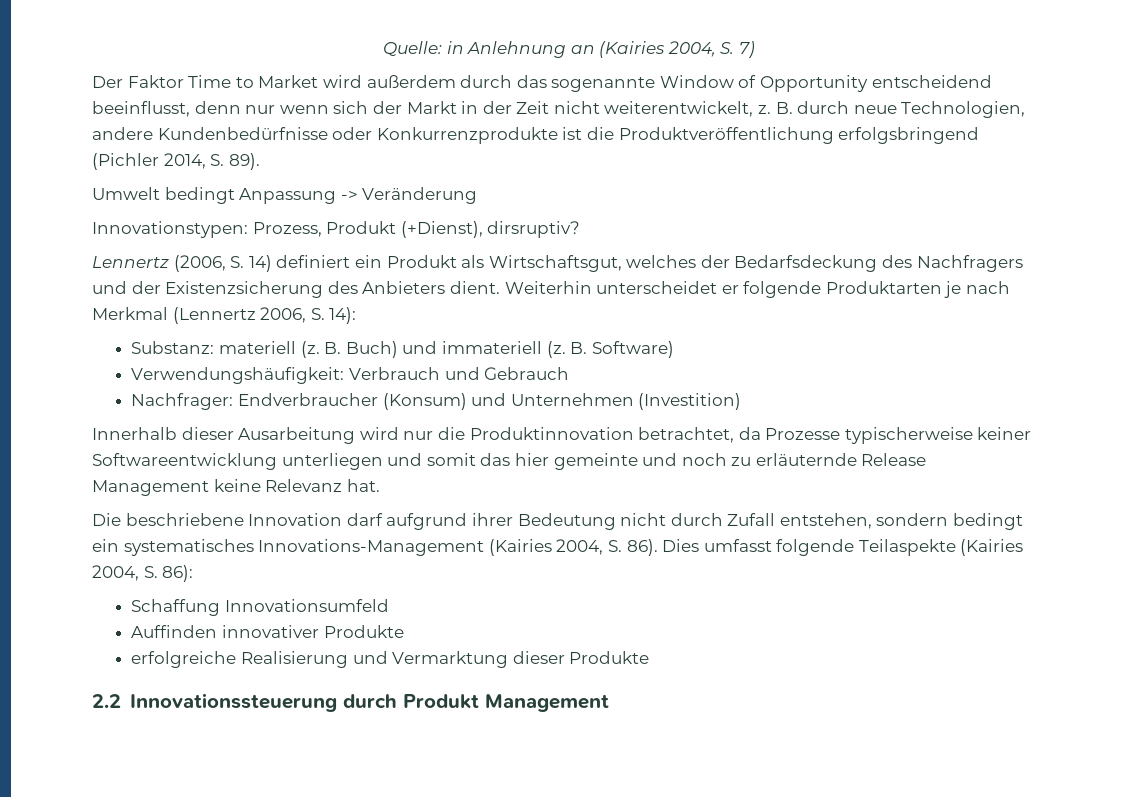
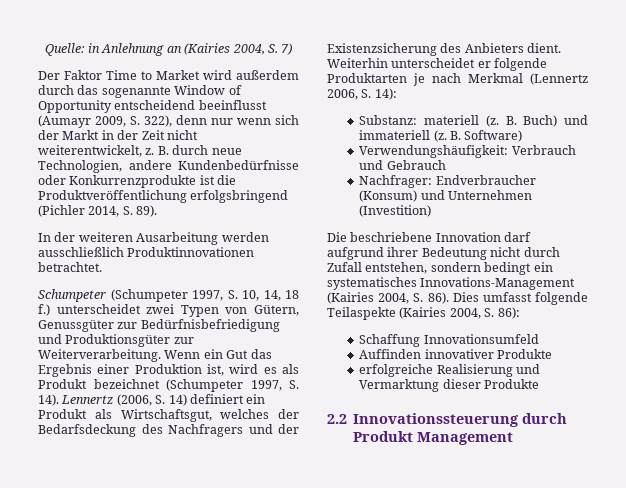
- Der Faktor Time to Market wird außerdem durch das sogenannte Window of Opportunity entscheidend beeinflusst, denn nur wenn sich der Markt in der Zeit nicht weiterentwickelt, z.
+ Der Faktor Time to Market wird außerdem durch das sogenannte Window of Opportunity entscheidend beeinflusst (Aumayr 2009, S. 322), denn nur wenn sich der Markt in der Zeit nicht weiterentwickelt, z.
- Umwelt bedingt Anpassung -> Veränderung
- Innovationstypen: Prozess, Produkt (+Dienst), dirsruptiv?
- Lennertz (2006, S. 14) definiert ein Produkt als Wirtschaftsgut, welches der Bedarfsdeckung des Nachfragers und der Existenzsicherung des Anbieters dient.
+ In der weiteren Ausarbeitung werden ausschließlich Produktinnovationen betrachtet.
+ Schumpeter (Schumpeter 1997, S. 10, 14, 18 f.) unterscheidet zwei Typen von Gütern, Genussgüter zur Bedürfnisbefriedigung und Produktionsgüter zur Weiterverarbeitung. Wenn ein Gut das Ergebnis einer Produktion ist, wird es als Produkt bezeichnet (Schumpeter 1997, S. 14). Lennertz (2006, S. 14) definiert ein Produkt als Wirtschaftsgut, welches der Bedarfsdeckung des Nachfragers und der Existenzsicherung des Anbieters dient.
- Innerhalb dieser Ausarbeitung wird nur die Produktinnovation betrachtet, da Prozesse typischerweise keiner Softwareentwicklung unterliegen und somit das hier gemeinte und noch zu erläuternde Release Management keine Relevanz hat.

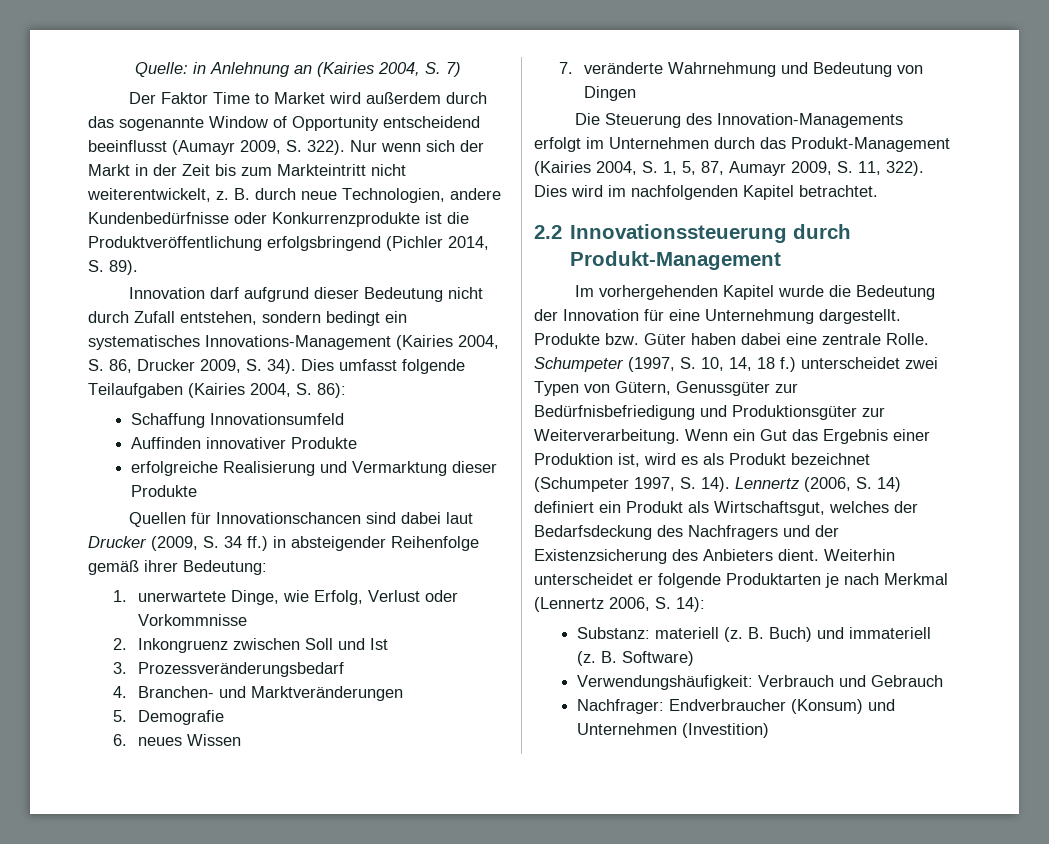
- Der Faktor Time to Market wird außerdem durch das sogenannte Window of Opportunity entscheidend beeinflusst (Aumayr 2009, S. 322), denn nur wenn sich der Markt in der Zeit nicht weiterentwickelt, z.
+ Der Faktor Time to Market wird außerdem durch das sogenannte Window of Opportunity entscheidend beeinflusst (Aumayr 2009, S. 322). Nur wenn sich der Markt in der Zeit bis zum Markteintritt nicht weiterentwickelt, z.
- In der weiteren Ausarbeitung werden ausschließlich Produktinnovationen betrachtet.
- Schumpeter (Schumpeter 1997, S. 10, 14, 18 f.) unterscheidet zwei Typen von Gütern, Genussgüter zur Bedürfnisbefriedigung und Produktionsgüter zur Weiterverarbeitung.
+ Innovation darf aufgrund dieser Bedeutung nicht durch Zufall entstehen, sondern bedingt ein systematisches Innovations-Management (Kairies 2004, S. 86, Drucker 2009, S. 34). Dies umfasst folgende Teilaufgaben (Kairies 2004, S. 86):
+ Schaffung Innovationsumfeld
+ Auffinden innovativer Produkte
+ erfolgreiche Realisierung und Vermarktung dieser Produkte
+ Quellen für Innovationschancen sind dabei laut Drucker (2009, S. 34 ff.) in absteigender Reihenfolge gemäß ihrer Bedeutung:
+ 1. unerwartete Dinge, wie Erfolg, Verlust oder Vorkommnisse
+ 2. Inkongruenz zwischen Soll und Ist
+ 3. Prozessveränderungsbedarf
+ 4. Branchen- und Marktveränderungen
+ 5. Demografie
+ 6. neues Wissen
+ 7. veränderte Wahrnehmung und Bedeutung von Dingen
+ Die Steuerung des Innovation-Managements erfolgt im Unternehmen durch das Produkt-Management (Kairies 2004, S. 1, 5, 87, Aumayr 2009, S. 11, 322). Dies wird im nachfolgenden Kapitel betrachtet.
+ 2.2 Innovationssteuerung durch Produkt-Management
+ Im vorhergehenden Kapitel wurde die Bedeutung der Innovation für eine Unternehmung dargestellt. Produkte bzw. Güter haben dabei eine zentrale Rolle. Schumpeter (1997, S. 10, 14, 18 f.) unterscheidet zwei Typen von Gütern, Genussgüter zur Bedürfnisbefriedigung und Produktionsgüter zur Weiterverarbeitung.
- Die beschriebene Innovation darf aufgrund ihrer Bedeutung nicht durch Zufall entstehen, sondern bedingt ein systematisches Innovations-Management (Kairies 2004, S. 86). Dies umfasst folgende Teilaspekte (Kairies 2004, S. 86):
- Schaffung Innovationsumfeld
- Auffinden innovativer Produkte
- erfolgreiche Realisierung und Vermarktung dieser Produkte
- 2.2 Innovationssteuerung durch Produkt Management

